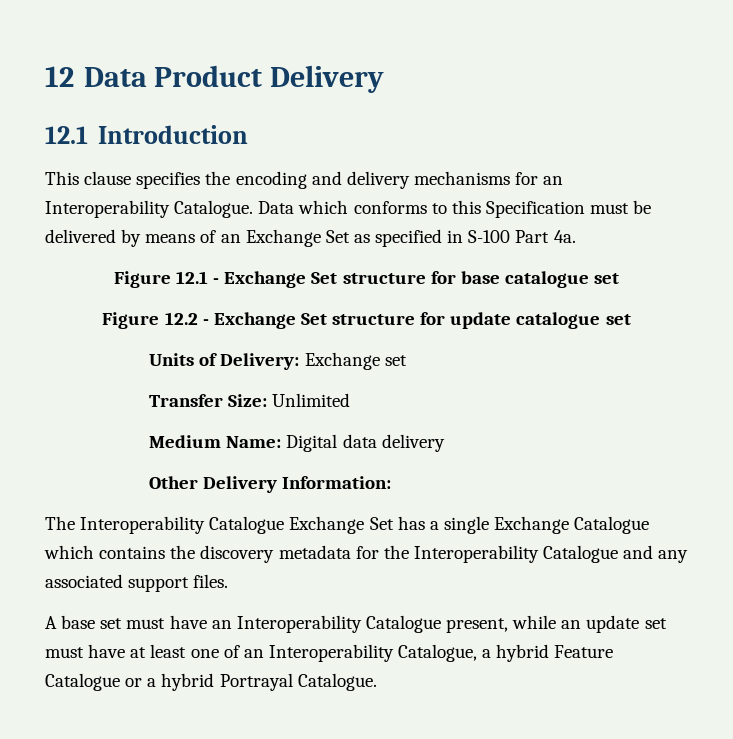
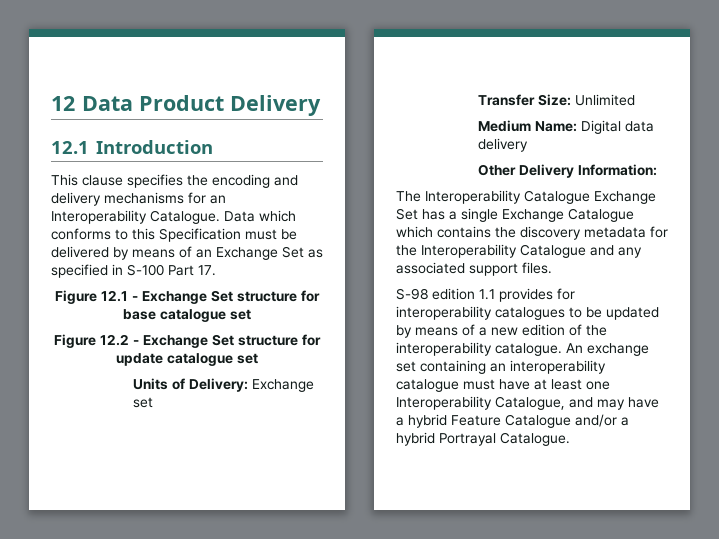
- Data which conforms to this Specification must be delivered by means of an Exchange Set as specified in S-100 Part 4a.
+ Data which conforms to this Specification must be delivered by means of an Exchange Set as specified in S-100 Part 17.
- A base set must have an Interoperability Catalogue present, while an update set must have at least one of an Interoperability Catalogue, a hybrid Feature Catalogue or a hybrid Portrayal Catalogue.
+ S-98 edition 1.1 provides for interoperability catalogues to be updated by means of a new edition of the interoperability catalogue. An exchange set containing an interoperability catalogue must have at least one Interoperability Catalogue, and may have a hybrid Feature Catalogue and/or a hybrid Portrayal Catalogue.

